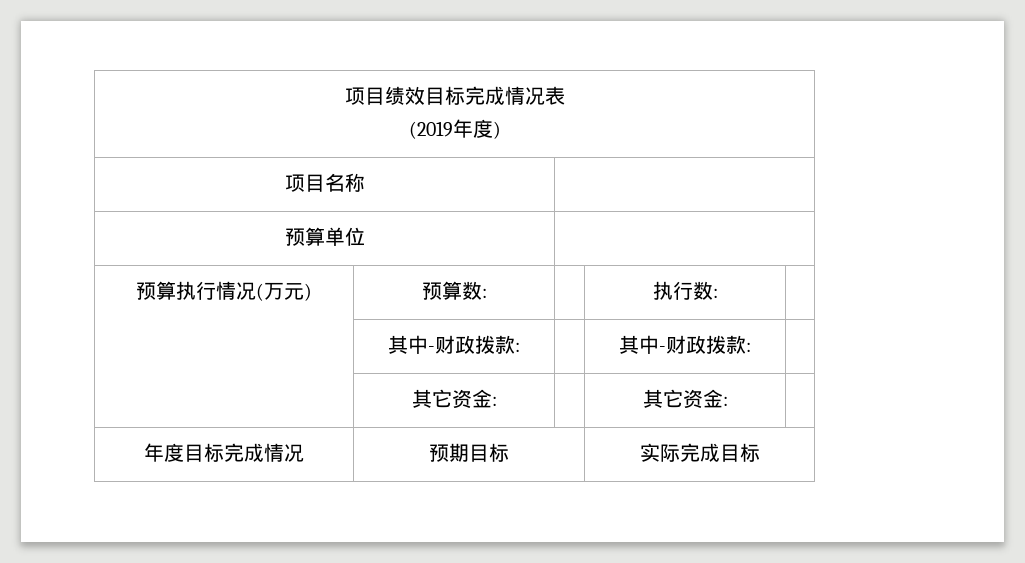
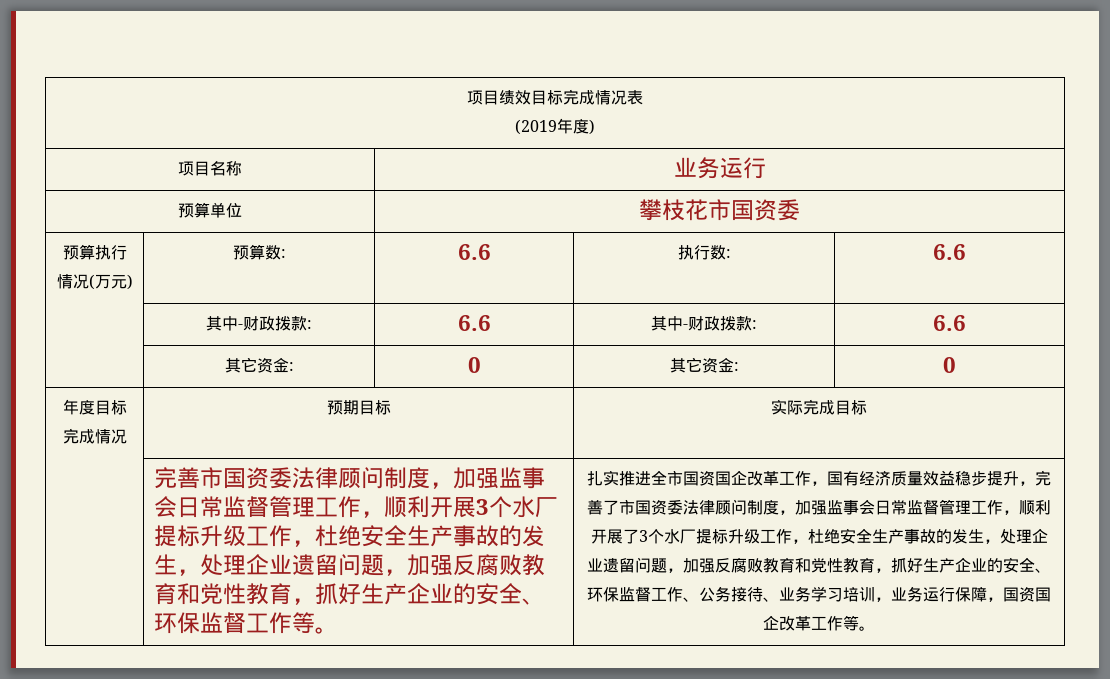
- 项目名称 |
+ 项目名称 | 业务运行
- 预算单位 |
+ 预算单位 | 攀枝花市国资委
- 预算执行情况(万元) | 预算数: | | 执行数: |
- | 其中-财政拨款: | | 其中-财政拨款: |
- | 其它资金: | | 其它资金: |
+ 预算执行情况(万元) | 预算数: | 6.6 | 执行数: | 6.6
+ | 其中-财政拨款: | 6.6 | 其中-财政拨款: | 6.6
+ | 其它资金: | 0 | 其它资金: | 0
+ 完善市国资委法律顾问制度，加强监事会日常监督管理工作，顺利开展3个水厂提标升级工作，杜绝安全生产事故的发生，处理企业遗留问题，加强反腐败教育和党性教育，抓好生产企业的安全、环保监督工作等。 | 扎实推进全市国资国企改革工作，国有经济质量效益稳步提升，完善了市国资委法律顾问制度，加强监事会日常监督管理工作，顺利开展了3个水厂提标升级工作，杜绝安全生产事故的发生，处理企业遗留问题，加强反腐败教育和党性教育，抓好生产企业的安全、环保监督工作、公务接待、业务学习培训，业务运行保障，国资国企改革工作等。

